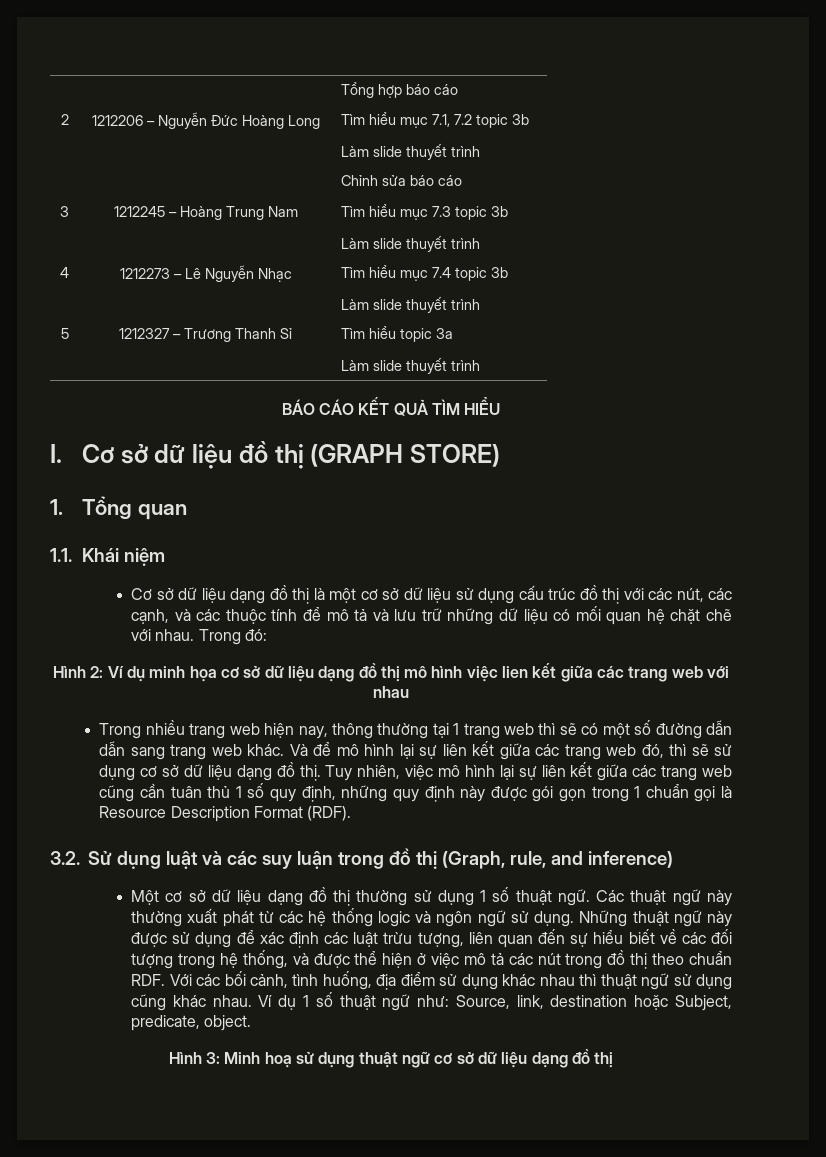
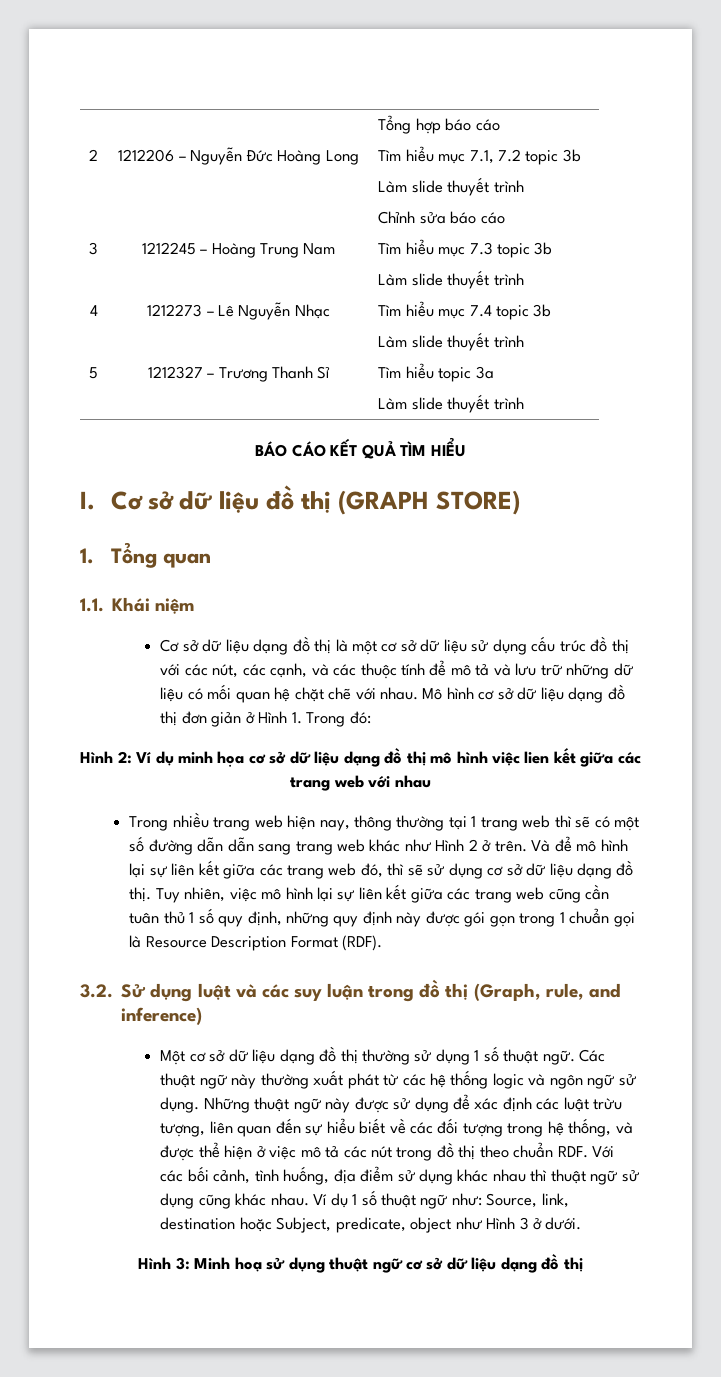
- Trong đó:
+ Mô hình cơ sở dữ liệu dạng đồ thị đơn giản ở Hình 1. Trong đó:
- Trong nhiều trang web hiện nay, thông thường tại 1 trang web thì sẽ có một số đường dẫn dẫn sang trang web khác.
+ Trong nhiều trang web hiện nay, thông thường tại 1 trang web thì sẽ có một số đường dẫn dẫn sang trang web khác như Hình 2 ở trên.
- Ví dụ 1 số thuật ngữ như: Source, link, destination hoặc Subject, predicate, object.
+ Ví dụ 1 số thuật ngữ như: Source, link, destination hoặc Subject, predicate, object như Hình 3 ở dưới.

